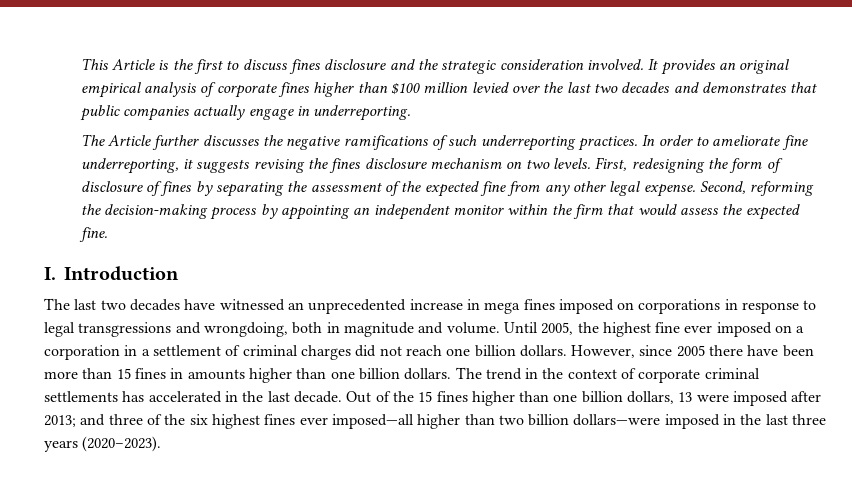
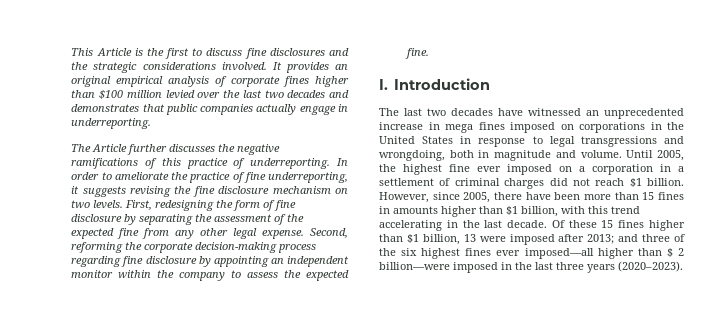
- This Article is the first to discuss fines disclosure and the strategic consideration involved.
+ This Article is the first to discuss fine disclosures and the strategic considerations involved.
- The Article further discusses the negative ramifications of such underreporting practices.
+ The Article further discusses the negative ramifications of this practice of underreporting.
- In order to ameliorate fine underreporting, it suggests revising the fines disclosure mechanism on two levels.
+ In order to ameliorate the practice of fine underreporting, it suggests revising the fine disclosure mechanism on two levels.
- First, redesigning the form of disclosure of fines by separating the assessment of the expected fine from any other legal expense.
+ First, redesigning the form of fine disclosure by separating the assessment of the expected fine from any other legal expense.
- Second, reforming the decision-making process by appointing an independent monitor within the firm that would assess the expected fine.
+ Second, reforming the corporate decision-making process regarding fine disclosure by appointing an independent monitor within the company to assess the expected fine.
- The last two decades have witnessed an unprecedented increase in mega fines imposed on corporations in response to legal transgressions and wrongdoing, both in magnitude and volume.
+ The last two decades have witnessed an unprecedented increase in mega fines imposed on corporations in the United States in response to legal transgressions and wrongdoing, both in magnitude and volume.
- Until 2005, the highest fine ever imposed on a corporation in a settlement of criminal charges did not reach one billion dollars.
+ Until 2005, the highest fine ever imposed on a corporation in a settlement of criminal charges did not reach $1 billion.
- However, since 2005 there have been more than 15 fines in amounts higher than one billion dollars. The trend in the context of corporate criminal settlements has accelerated in the last decade.
+ However, since 2005, there have been more than 15 fines in amounts higher than $1 billion, with this trend accelerating in the last decade.
- Out of the 15 fines higher than one billion dollars, 13 were imposed after 2013; and three of the six highest fines ever imposed—all higher than two billion dollars—were imposed in the last three years (2020–2023).
+ Of these 15 fines higher than $1 billion, 13 were imposed after 2013; and three of the six highest fines ever imposed—all higher than $ 2 billion—were imposed in the last three years (2020–2023).

